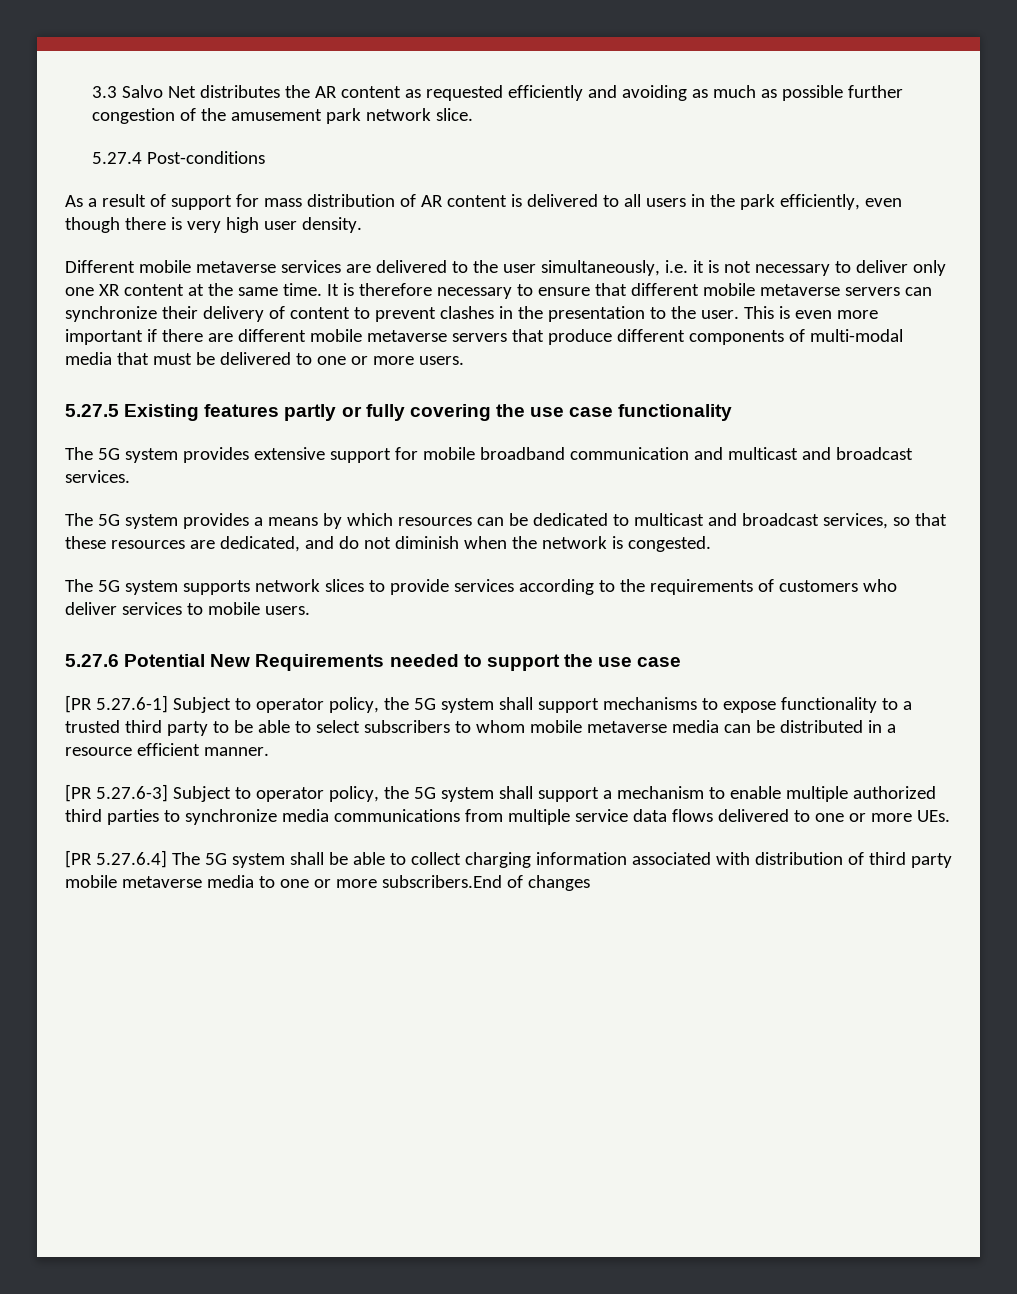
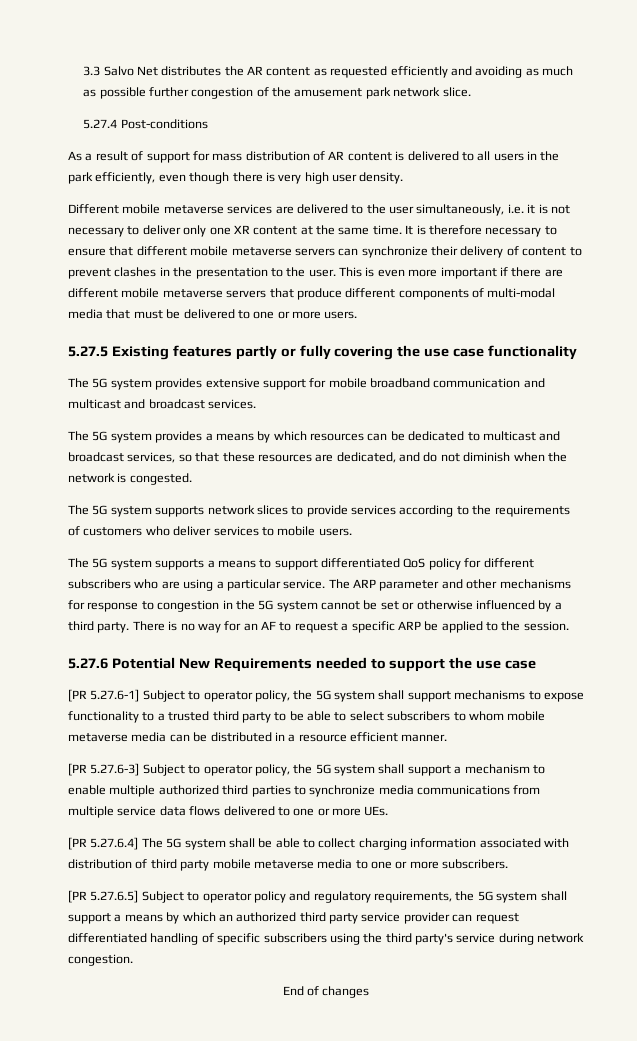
+ The 5G system supports a means to support differentiated QoS policy for different subscribers who are using a particular service. The ARP parameter and other mechanisms for response to congestion in the 5G system cannot be set or otherwise influenced by a third party. There is no way for an AF to request a specific ARP be applied to the session.
- [PR 5.27.6.4] The 5G system shall be able to collect charging information associated with distribution of third party mobile metaverse media to one or more subscribers.End of changes
+ [PR 5.27.6.4] The 5G system shall be able to collect charging information associated with distribution of third party mobile metaverse media to one or more subscribers.
+ [PR 5.27.6.5] Subject to operator policy and regulatory requirements, the 5G system shall support a means by which an authorized third party service provider can request differentiated handling of specific subscribers using the third party's service during network congestion.
+ End of changes

